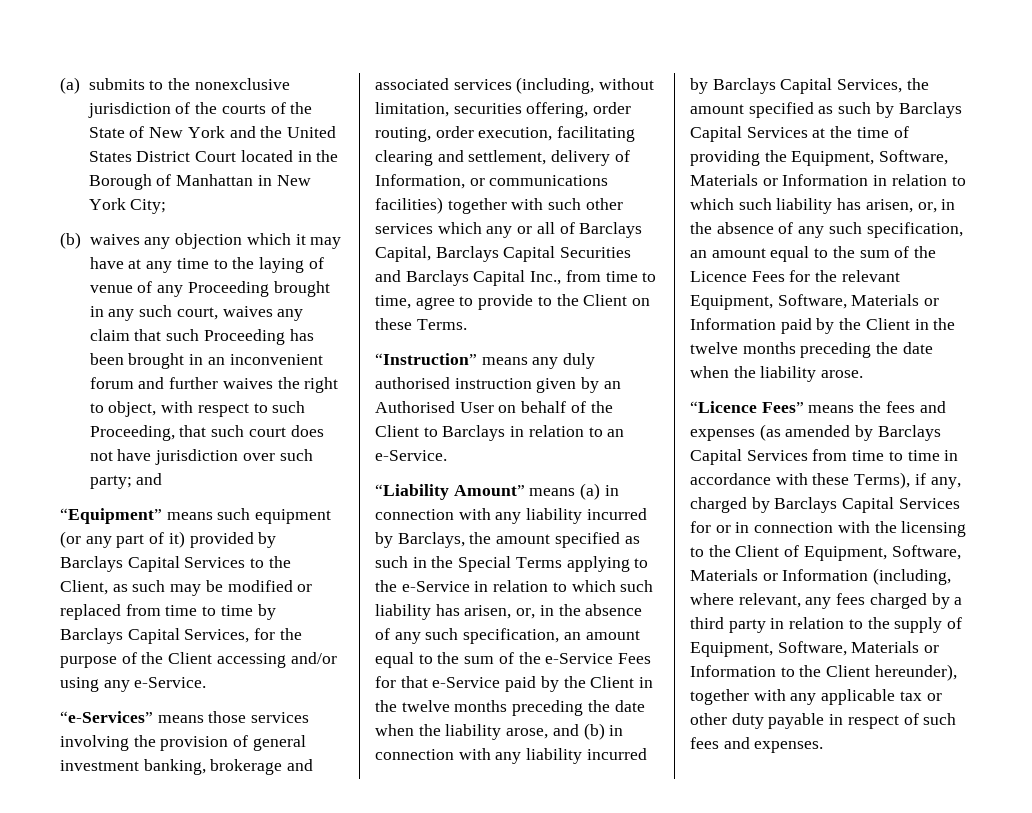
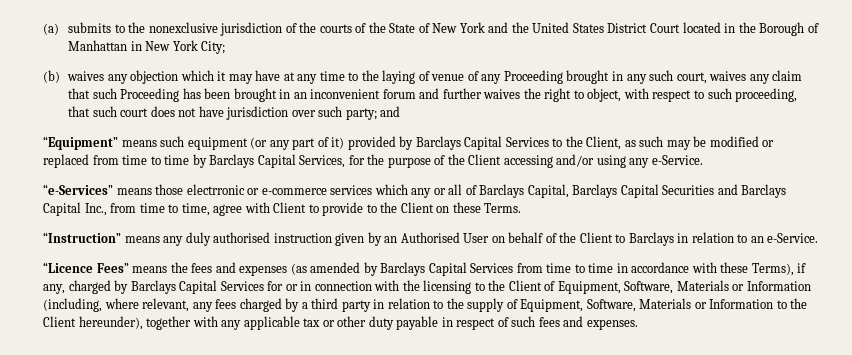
- (b) waives any objection which it may have at any time to the laying of venue of any Proceeding brought in any such court, waives any claim that such Proceeding has been brought in an inconvenient forum and further waives the right to object, with respect to such Proceeding, that such court does not have jurisdiction over such party; and
+ (b) waives any objection which it may have at any time to the laying of venue of any Proceeding brought in any such court, waives any claim that such Proceeding has been brought in an inconvenient forum and further waives the right to object, with respect to such proceeding, that such court does not have jurisdiction over such party; and
- “e-Services” means those services involving the provision of general investment banking, brokerage and associated services (including, without limitation, securities offering, order routing, order execution, facilitating clearing and settlement, delivery of Information, or communications facilities) together with such other services which any or all of Barclays Capital, Barclays Capital Securities and Barclays Capital Inc., from time to time, agree to provide to the Client on these Terms.
+ “e-Services” means those electrronic or e-commerce services which any or all of Barclays Capital, Barclays Capital Securities and Barclays Capital Inc., from time to time, agree with Client to provide to the Client on these Terms.
- “Liability Amount” means (a) in connection with any liability incurred by Barclays, the amount specified as such in the Special Terms applying to the e-Service in relation to which such liability has arisen, or, in the absence of any such specification, an amount equal to the sum of the e-Service Fees for that e-Service paid by the Client in the twelve months preceding the date when the liability arose, and (b) in connection with any liability incurred by Barclays Capital Services, the amount specified as such by Barclays Capital Services at the time of providing the Equipment, Software, Materials or Information in relation to which such liability has arisen, or, in the absence of any such specification, an amount equal to the sum of the Licence Fees for the relevant Equipment, Software, Materials or Information paid by the Client in the twelve months preceding the date when the liability arose.

